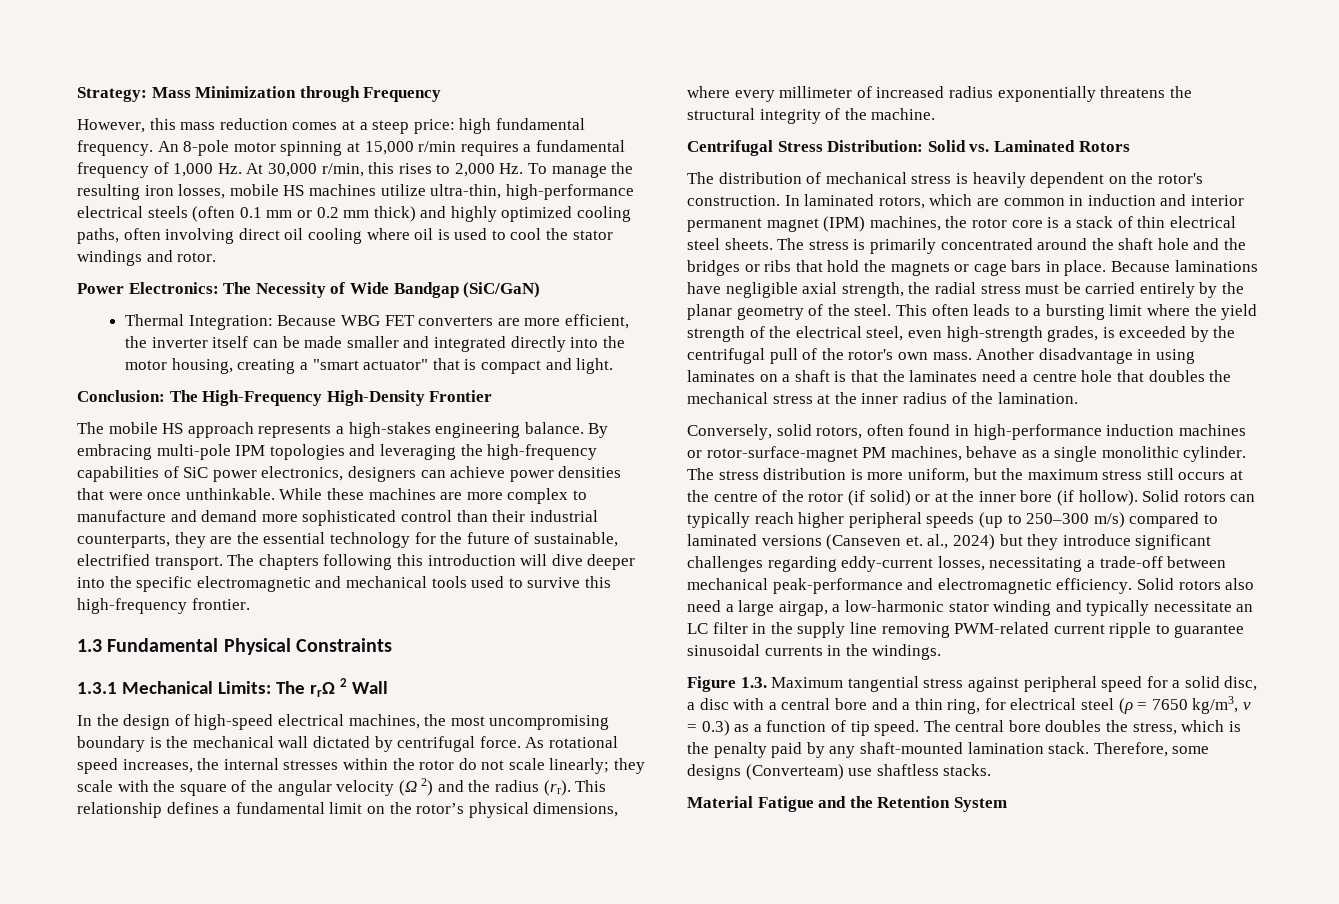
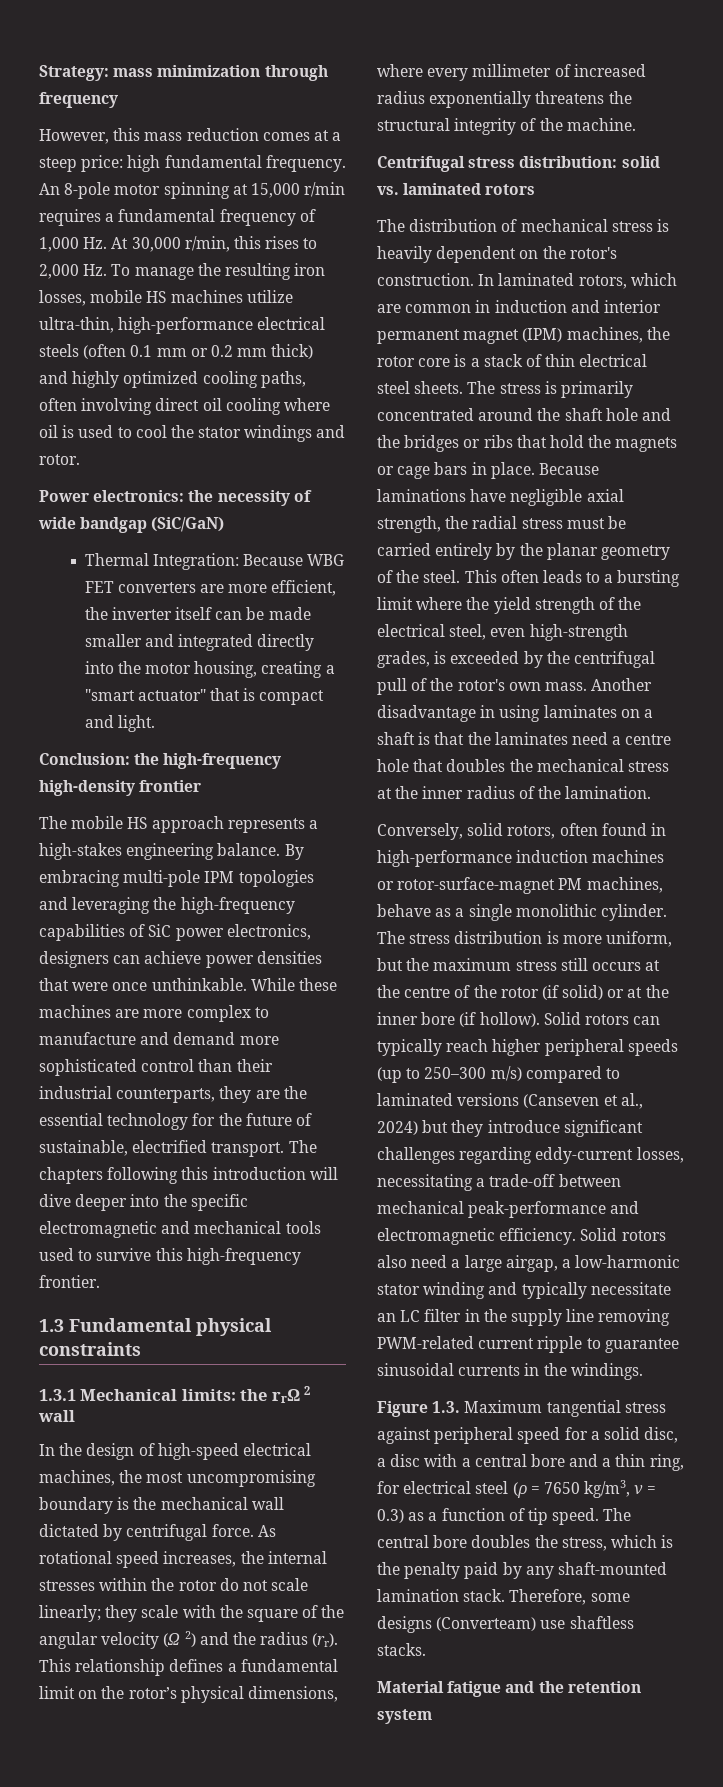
- Strategy: Mass Minimization through Frequency
+ Strategy: mass minimization through frequency
- Power Electronics: The Necessity of Wide Bandgap (SiC/GaN)
+ Power electronics: the necessity of wide bandgap (SiC/GaN)
- Conclusion: The High-Frequency High-Density Frontier
+ Conclusion: the high-frequency high-density frontier
- 1.3 Fundamental Physical Constraints
+ 1.3 Fundamental physical constraints
- 1.3.1 Mechanical Limits: The rrΩ 2 Wall
+ 1.3.1 Mechanical limits: the rrΩ 2 wall
- Centrifugal Stress Distribution: Solid vs. Laminated Rotors
+ Centrifugal stress distribution: solid vs. laminated rotors
- Solid rotors can typically reach higher peripheral speeds (up to 250–300 m/s) compared to laminated versions (Canseven et. al., 2024) but they introduce significant challenges regarding eddy-current losses, necessitating a trade-off between mechanical peak-performance and electromagnetic efficiency.
+ Solid rotors can typically reach higher peripheral speeds (up to 250–300 m/s) compared to laminated versions (Canseven et al., 2024) but they introduce significant challenges regarding eddy-current losses, necessitating a trade-off between mechanical peak-performance and electromagnetic efficiency.
- Material Fatigue and the Retention System
+ Material fatigue and the retention system

